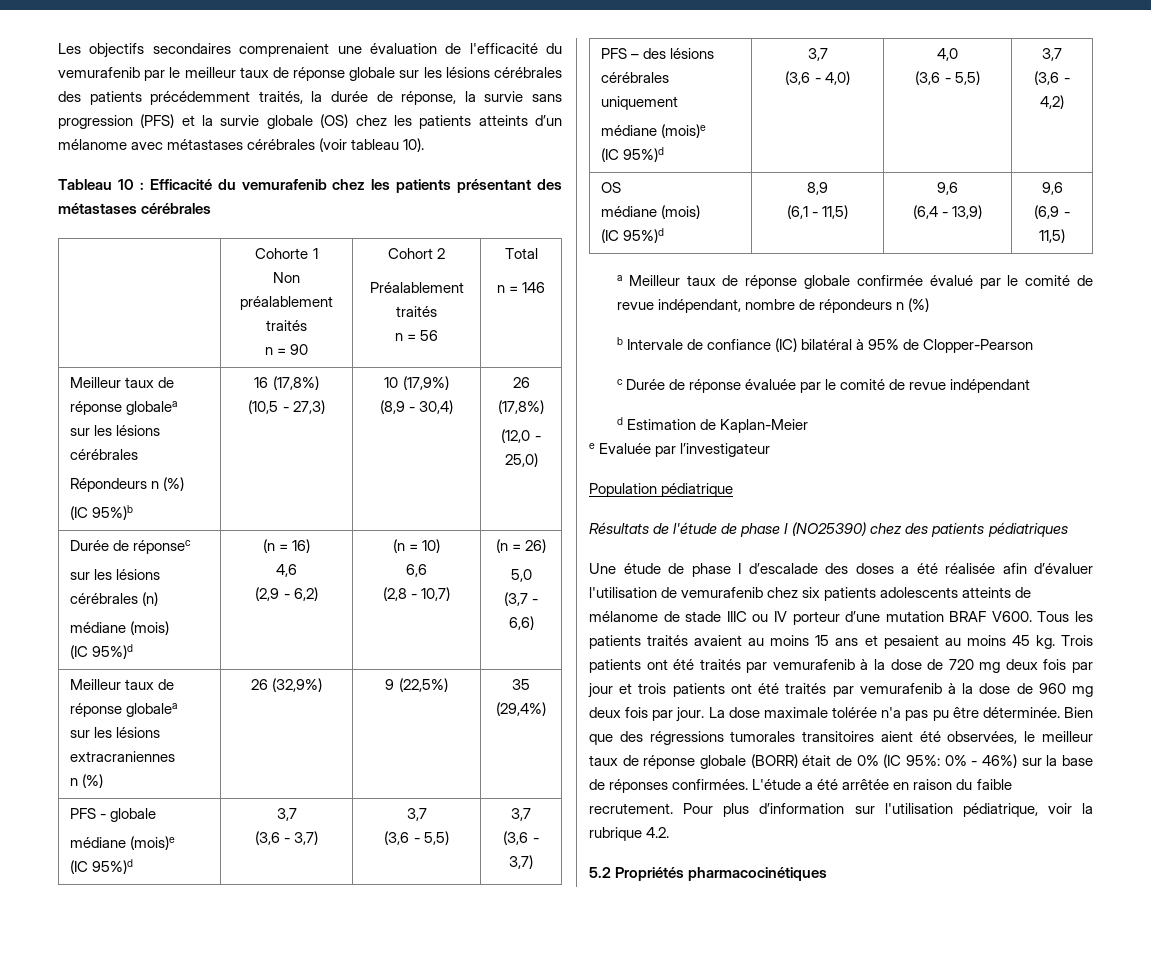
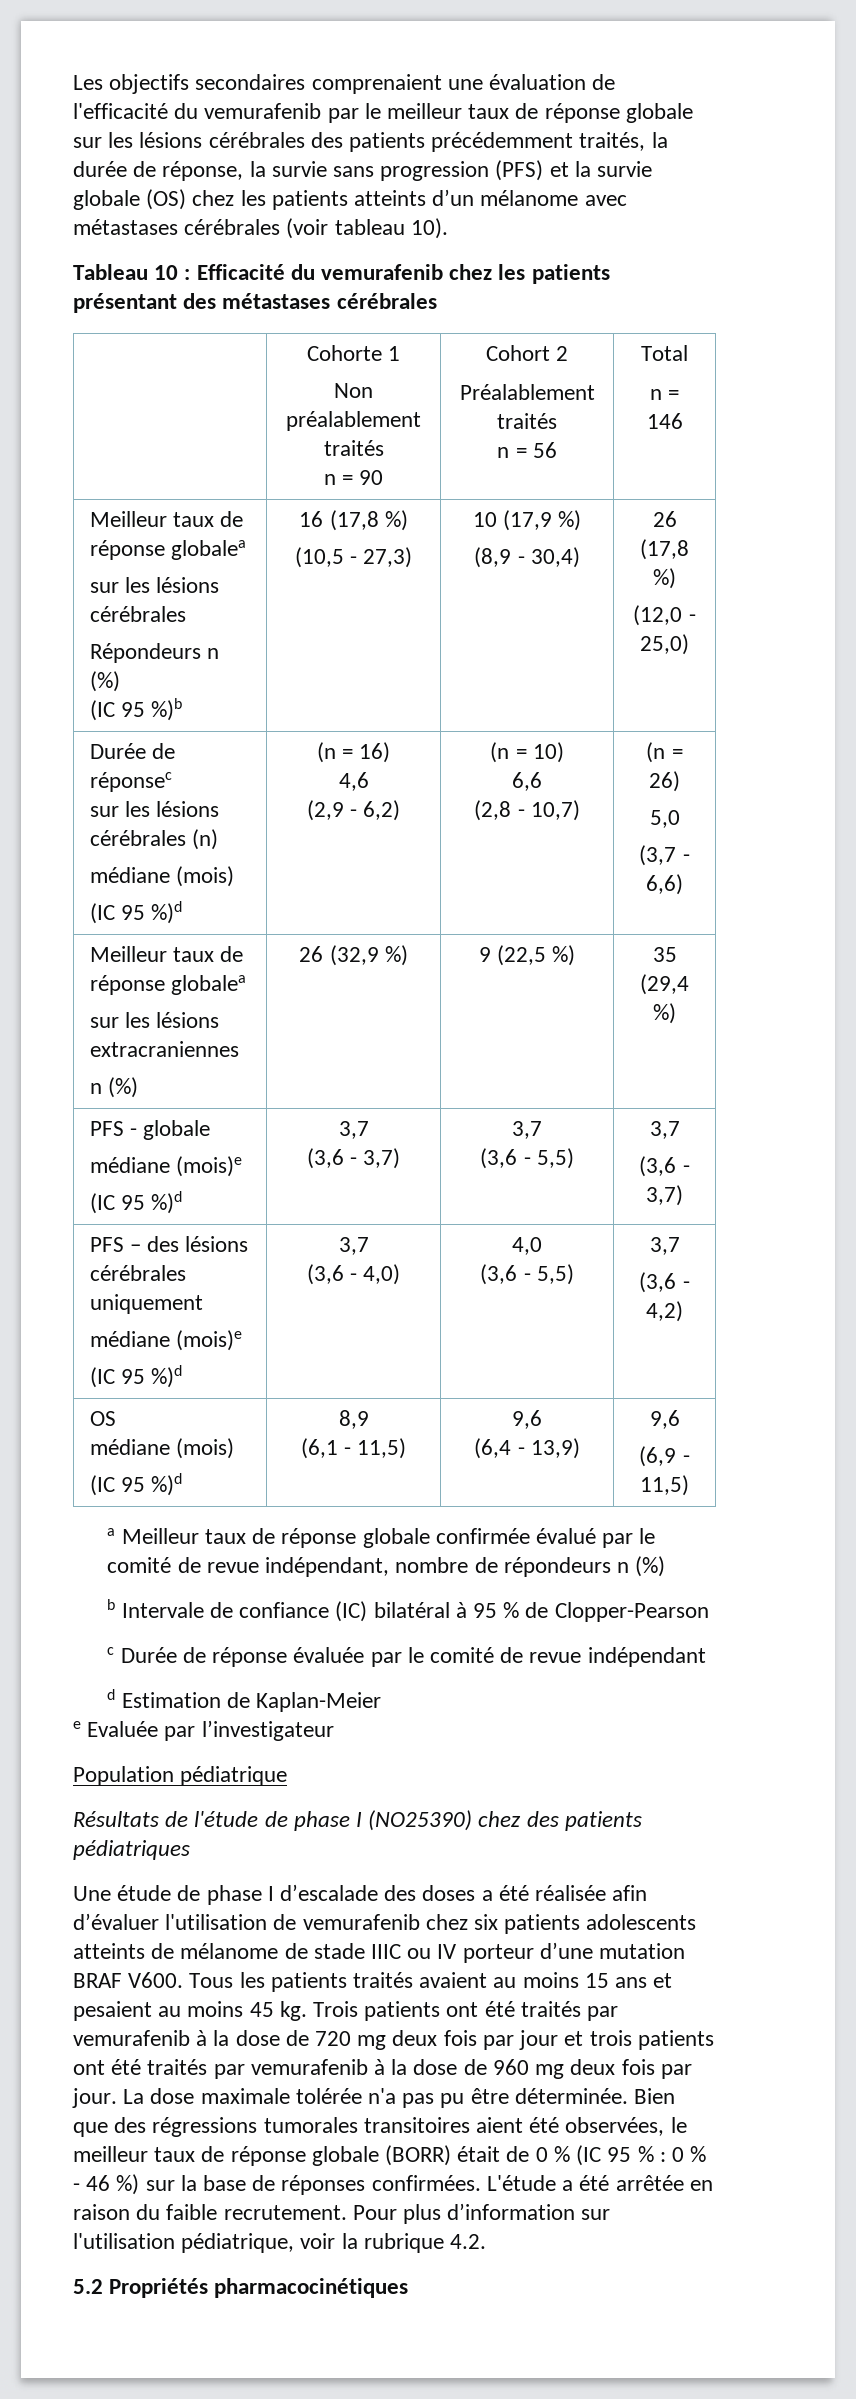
  | Cohorte 1
  Non préalablement traités
  n = 90 | Cohort 2
  Préalablement traités
  n = 56 | Total
  n = 146
  Meilleur taux de réponse globalea
  sur les lésions cérébrales
  Répondeurs n (%)
- (IC 95%)b | 16 (17,8%)
- (10,5 - 27,3) | 10 (17,9%)
- (8,9 - 30,4) | 26 (17,8%)
+ (IC 95 %)b | 16 (17,8 %)
+ (10,5 - 27,3) | 10 (17,9 %)
+ (8,9 - 30,4) | 26 (17,8 %)
  Durée de réponsec
  sur les lésions cérébrales (n)
  médiane (mois)
- (IC 95%)d | (n = 16)
+ (IC 95 %)d | (n = 16)
  4,6
  (2,9 - 6,2) | (n = 10)
  6,6
  (2,8 - 10,7) | (n = 26)
  5,0
  (3,7 - 6,6)
  Meilleur taux de réponse globalea
  sur les lésions extracraniennes
- n (%) | 26 (32,9%) | 9 (22,5%) | 35 (29,4%)
+ n (%) | 26 (32,9 %) | 9 (22,5 %) | 35 (29,4 %)
  PFS - globale
  médiane (mois)e
- (IC 95%)d | 3,7
+ (IC 95 %)d | 3,7
  PFS – des lésions cérébrales uniquement
  médiane (mois)e
- (IC 95%)d | 3,7
+ (IC 95 %)d | 3,7
  OS
  médiane (mois)
- (IC 95%)d | 8,9
+ (IC 95 %)d | 8,9
- b Intervale de confiance (IC) bilatéral à 95% de Clopper-Pearson
+ b Intervale de confiance (IC) bilatéral à 95 % de Clopper-Pearson
- Bien que des régressions tumorales transitoires aient été observées, le meilleur taux de réponse globale (BORR) était de 0% (IC 95%: 0% - 46%) sur la base de réponses confirmées.
+ Bien que des régressions tumorales transitoires aient été observées, le meilleur taux de réponse globale (BORR) était de 0 % (IC 95 % : 0 % - 46 %) sur la base de réponses confirmées.

